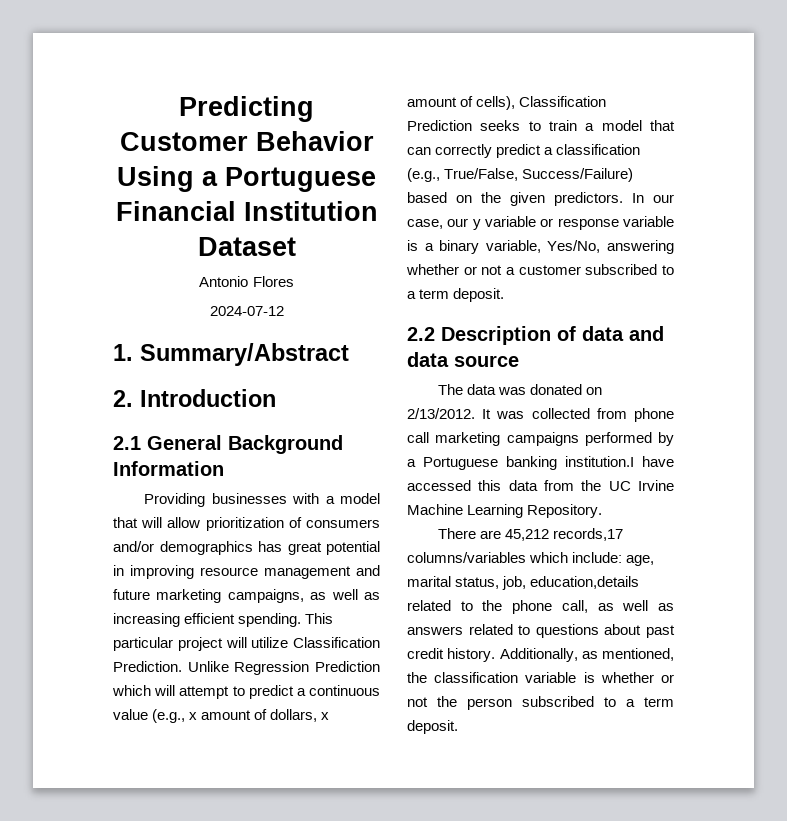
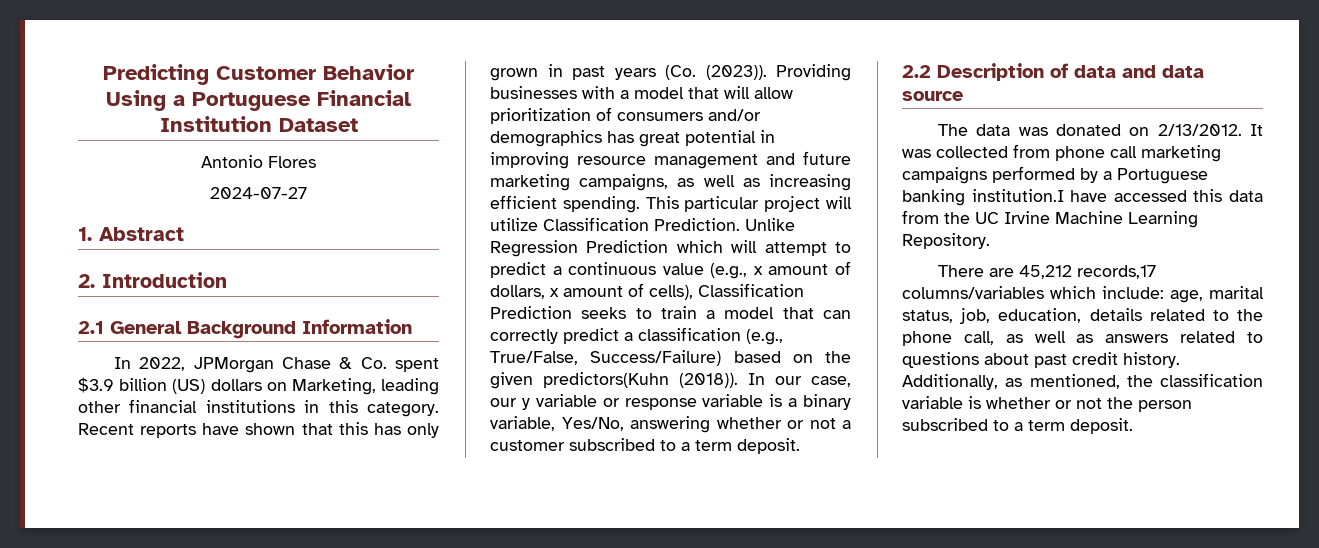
- 2024-07-12
+ 2024-07-27
- 1. Summary/Abstract
+ 1. Abstract
+ In 2022, JPMorgan Chase & Co. spent $3.9 billion (US) dollars on Marketing, leading other financial institutions in this category. Recent reports have shown that this has only grown in past years (Co. (2023)).
- Unlike Regression Prediction which will attempt to predict a continuous value (e.g., x amount of dollars, x amount of cells), Classification Prediction seeks to train a model that can correctly predict a classification (e.g., True/False, Success/Failure) based on the given predictors.
+ Unlike Regression Prediction which will attempt to predict a continuous value (e.g., x amount of dollars, x amount of cells), Classification Prediction seeks to train a model that can correctly predict a classification (e.g., True/False, Success/Failure) based on the given predictors(Kuhn (2018)).
- There are 45,212 records,17 columns/variables which include: age, marital status, job, education,details related to the phone call, as well as answers related to questions about past credit history.
+ There are 45,212 records,17 columns/variables which include: age, marital status, job, education, details related to the phone call, as well as answers related to questions about past credit history.

